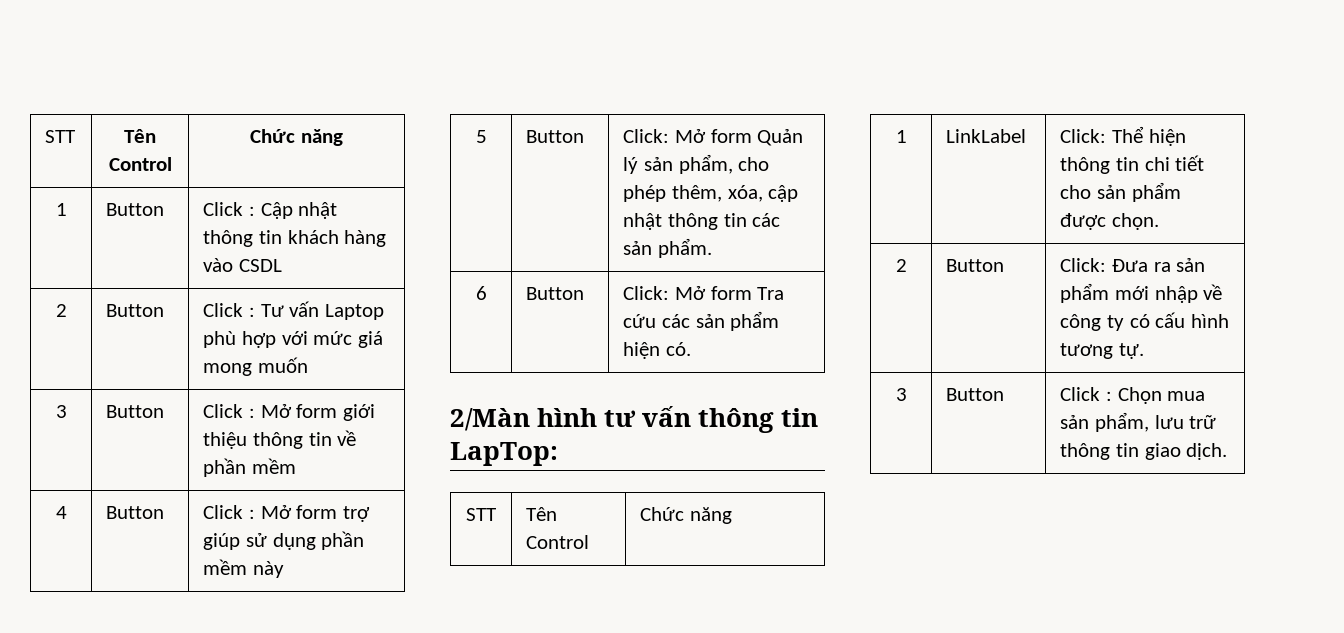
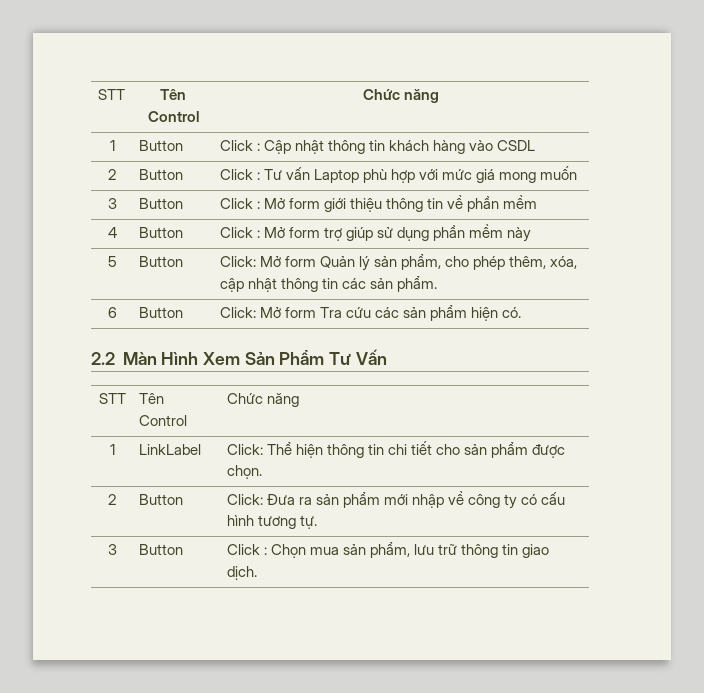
- 2/Màn hình tư vấn thông tin LapTop:
+ 2.2 Màn Hình Xem Sản Phẩm Tư Vấn

